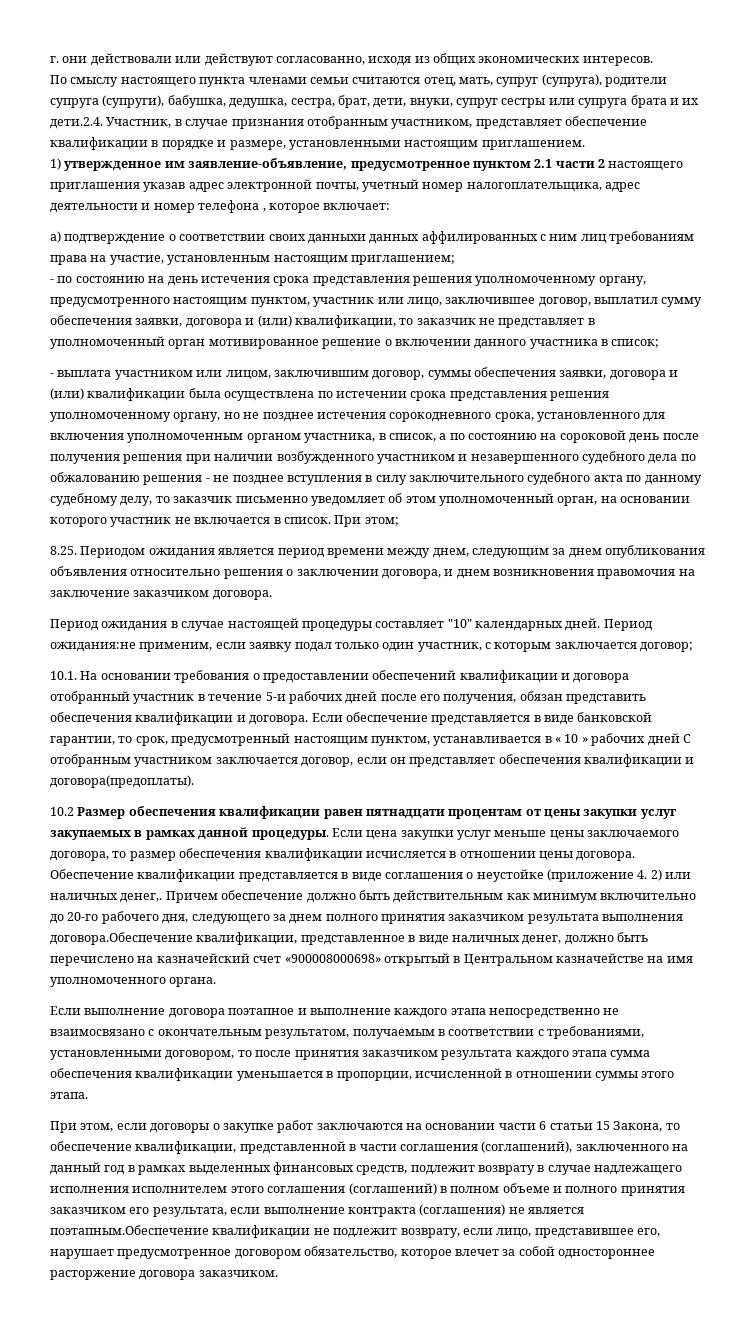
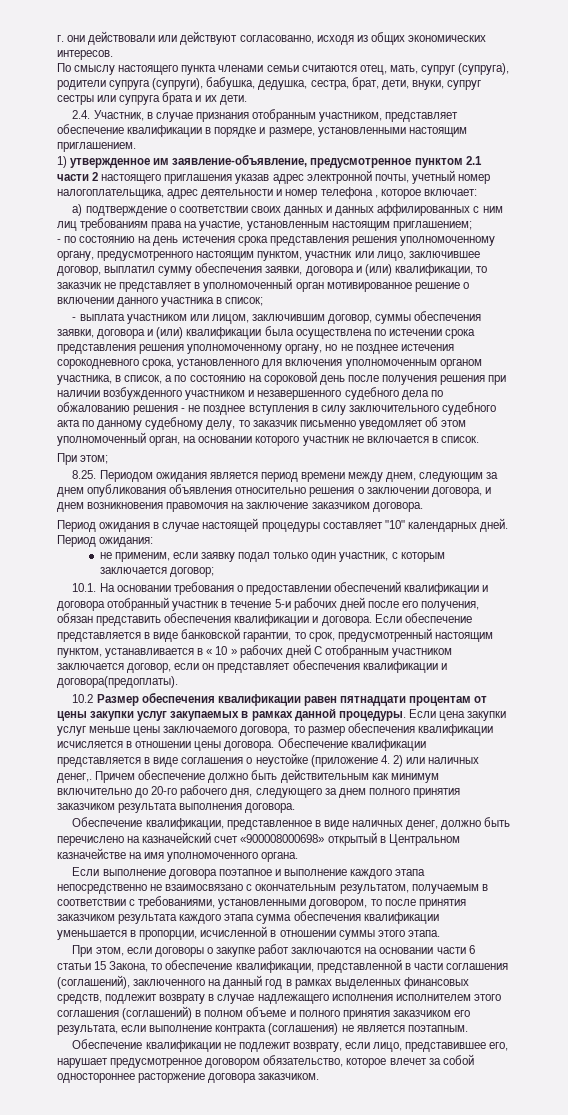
- По смыслу настоящего пункта членами семьи считаются отец, мать, супруг (супруга), родители супруга (супруги), бабушка, дедушка, сестра, брат, дети, внуки, супруг сестры или супруга брата и их дети.2.4. Участник, в случае признания отобранным участником, представляет обеспечение квалификации в порядке и размере, установленными настоящим приглашением.
+ По смыслу настоящего пункта членами семьи считаются отец, мать, супруг (супруга), родители супруга (супруги), бабушка, дедушка, сестра, брат, дети, внуки, супруг сестры или супруга брата и их дети.
+ 2.4. Участник, в случае признания отобранным участником, представляет обеспечение квалификации в порядке и размере, установленными настоящим приглашением.
- а) подтверждение о соответствии своих данныхи данных аффилированных с ним лиц требованиям права на участие, установленным настоящим приглашением;
+ а) подтверждение о соответствии своих данных и данных аффилированных с ним лиц требованиям права на участие, установленным настоящим приглашением;
- - выплата участником или лицом, заключившим договор, суммы обеспечения заявки, договора и (или) квалификации была осуществлена по истечении срока представления решения уполномоченному органу, но не позднее истечения сорокодневного срока, установленного для включения уполномоченным органом участника, в список, а по состоянию на сороковой день после получения решения при наличии возбужденного участником и незавершенного судебного дела по обжалованию решения - не позднее вступления в силу заключительного судебного акта по данному судебному делу, то заказчик письменно уведомляет об этом уполномоченный орган, на основании которого участник не включается в список. При этом;
+ - выплата участником или лицом, заключившим договор, суммы обеспечения заявки, договора и (или) квалификации была осуществлена по истечении срока представления решения уполномоченному органу, но не позднее истечения сорокодневного срока, установленного для включения уполномоченным органом участника, в список, а по состоянию на сороковой день после получения решения при наличии возбужденного участником и незавершенного судебного дела по обжалованию решения - не позднее вступления в силу заключительного судебного акта по данному судебному делу, то заказчик письменно уведомляет об этом уполномоченный орган, на основании которого участник не включается в список.
+ При этом;
- Период ожидания:не применим, если заявку подал только один участник, с которым заключается договор;
+ Период ожидания:
+ не применим, если заявку подал только один участник, с которым заключается договор;
- Причем обеспечение должно быть действительным как минимум включительно до 20-го рабочего дня, следующего за днем полного принятия заказчиком результата выполнения договора.Обеспечение квалификации, представленное в виде наличных денег, должно быть перечислено на казначейский счет «900008000698» открытый в Центральном казначействе на имя уполномоченного органа.
+ Причем обеспечение должно быть действительным как минимум включительно до 20-го рабочего дня, следующего за днем полного принятия заказчиком результата выполнения договора.
+ Обеспечение квалификации, представленное в виде наличных денег, должно быть перечислено на казначейский счет «900008000698» открытый в Центральном казначействе на имя уполномоченного органа.
- При этом, если договоры о закупке работ заключаются на основании части 6 статьи 15 Закона, то обеспечение квалификации, представленной в части соглашения (соглашений), заключенного на данный год в рамках выделенных финансовых средств, подлежит возврату в случае надлежащего исполнения исполнителем этого соглашения (соглашений) в полном объеме и полного принятия заказчиком его результата, если выполнение контракта (соглашения) не является поэтапным.Обеспечение квалификации не подлежит возврату, если лицо, представившее его, нарушает предусмотренное договором обязательство, которое влечет за собой одностороннее расторжение договора заказчиком.
+ При этом, если договоры о закупке работ заключаются на основании части 6 статьи 15 Закона, то обеспечение квалификации, представленной в части соглашения (соглашений), заключенного на данный год в рамках выделенных финансовых средств, подлежит возврату в случае надлежащего исполнения исполнителем этого соглашения (соглашений) в полном объеме и полного принятия заказчиком его результата, если выполнение контракта (соглашения) не является поэтапным.
+ Обеспечение квалификации не подлежит возврату, если лицо, представившее его, нарушает предусмотренное договором обязательство, которое влечет за собой одностороннее расторжение договора заказчиком.

